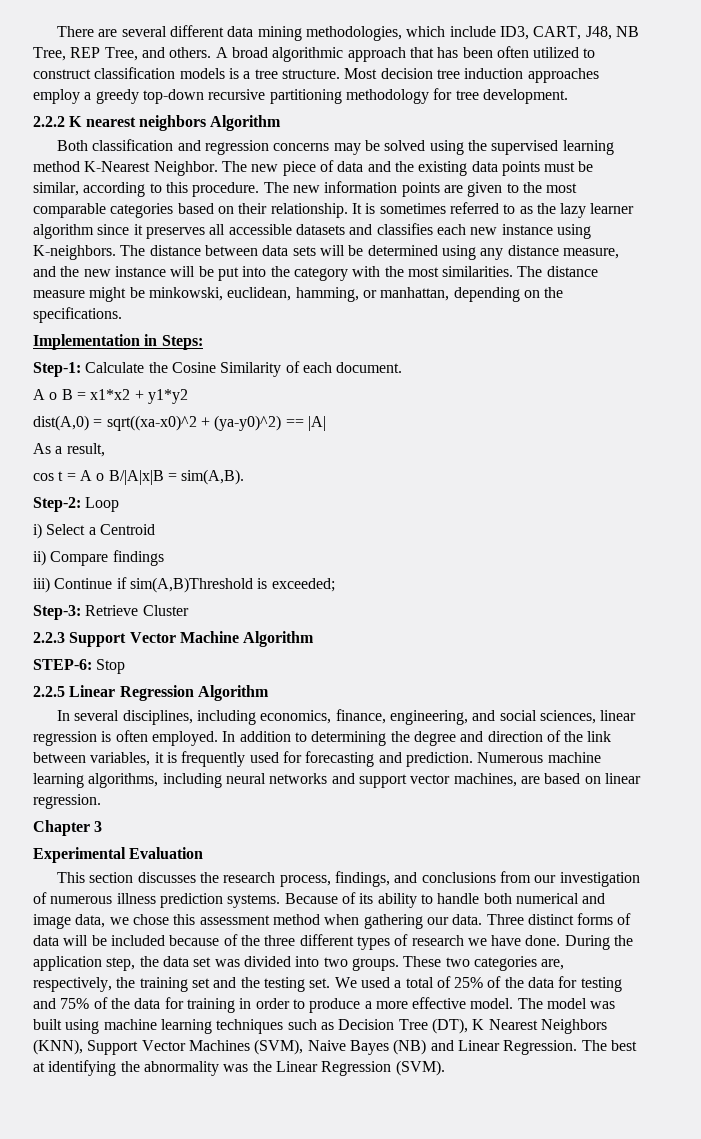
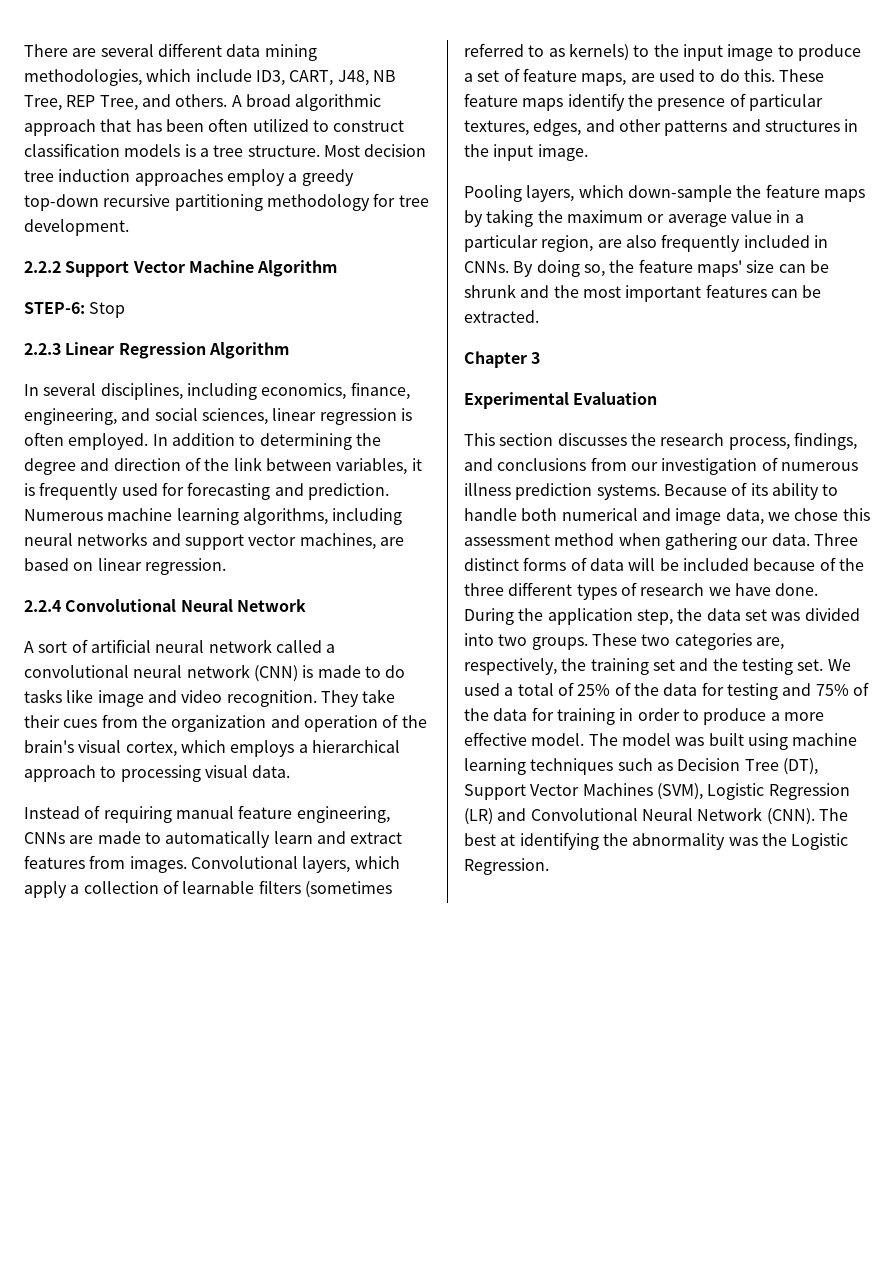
- 2.2.2 K nearest neighbors Algorithm
- Both classification and regression concerns may be solved using the supervised learning method K-Nearest Neighbor. The new piece of data and the existing data points must be similar, according to this procedure. The new information points are given to the most comparable categories based on their relationship. It is sometimes referred to as the lazy learner algorithm since it preserves all accessible datasets and classifies each new instance using K-neighbors. The distance between data sets will be determined using any distance measure, and the new instance will be put into the category with the most similarities. The distance measure might be minkowski, euclidean, hamming, or manhattan, depending on the specifications.
- Implementation in Steps:
- Step-1: Calculate the Cosine Similarity of each document.
- A o B = x1*x2 + y1*y2
- dist(A,0) = sqrt((xa-x0)^2 + (ya-y0)^2) == |A|
- As a result,
- cos t = A o B/|A|x|B = sim(A,B).
- Step-2: Loop
- i) Select a Centroid
- ii) Compare findings
- iii) Continue if sim(A,B)Threshold is exceeded;
- Step-3: Retrieve Cluster
- 2.2.3 Support Vector Machine Algorithm
+ 2.2.2 Support Vector Machine Algorithm
- 2.2.5 Linear Regression Algorithm
+ 2.2.3 Linear Regression Algorithm
+ 2.2.4 Convolutional Neural Network
+ A sort of artificial neural network called a convolutional neural network (CNN) is made to do tasks like image and video recognition. They take their cues from the organization and operation of the brain's visual cortex, which employs a hierarchical approach to processing visual data.
+ Instead of requiring manual feature engineering, CNNs are made to automatically learn and extract features from images. Convolutional layers, which apply a collection of learnable filters (sometimes referred to as kernels) to the input image to produce a set of feature maps, are used to do this. These feature maps identify the presence of particular textures, edges, and other patterns and structures in the input image.
+ Pooling layers, which down-sample the feature maps by taking the maximum or average value in a particular region, are also frequently included in CNNs. By doing so, the feature maps' size can be shrunk and the most important features can be extracted.
- The model was built using machine learning techniques such as Decision Tree (DT), K Nearest Neighbors (KNN), Support Vector Machines (SVM), Naive Bayes (NB) and Linear Regression.
+ The model was built using machine learning techniques such as Decision Tree (DT), Support Vector Machines (SVM), Logistic Regression (LR) and Convolutional Neural Network (CNN).
- The best at identifying the abnormality was the Linear Regression (SVM).
+ The best at identifying the abnormality was the Logistic Regression.

